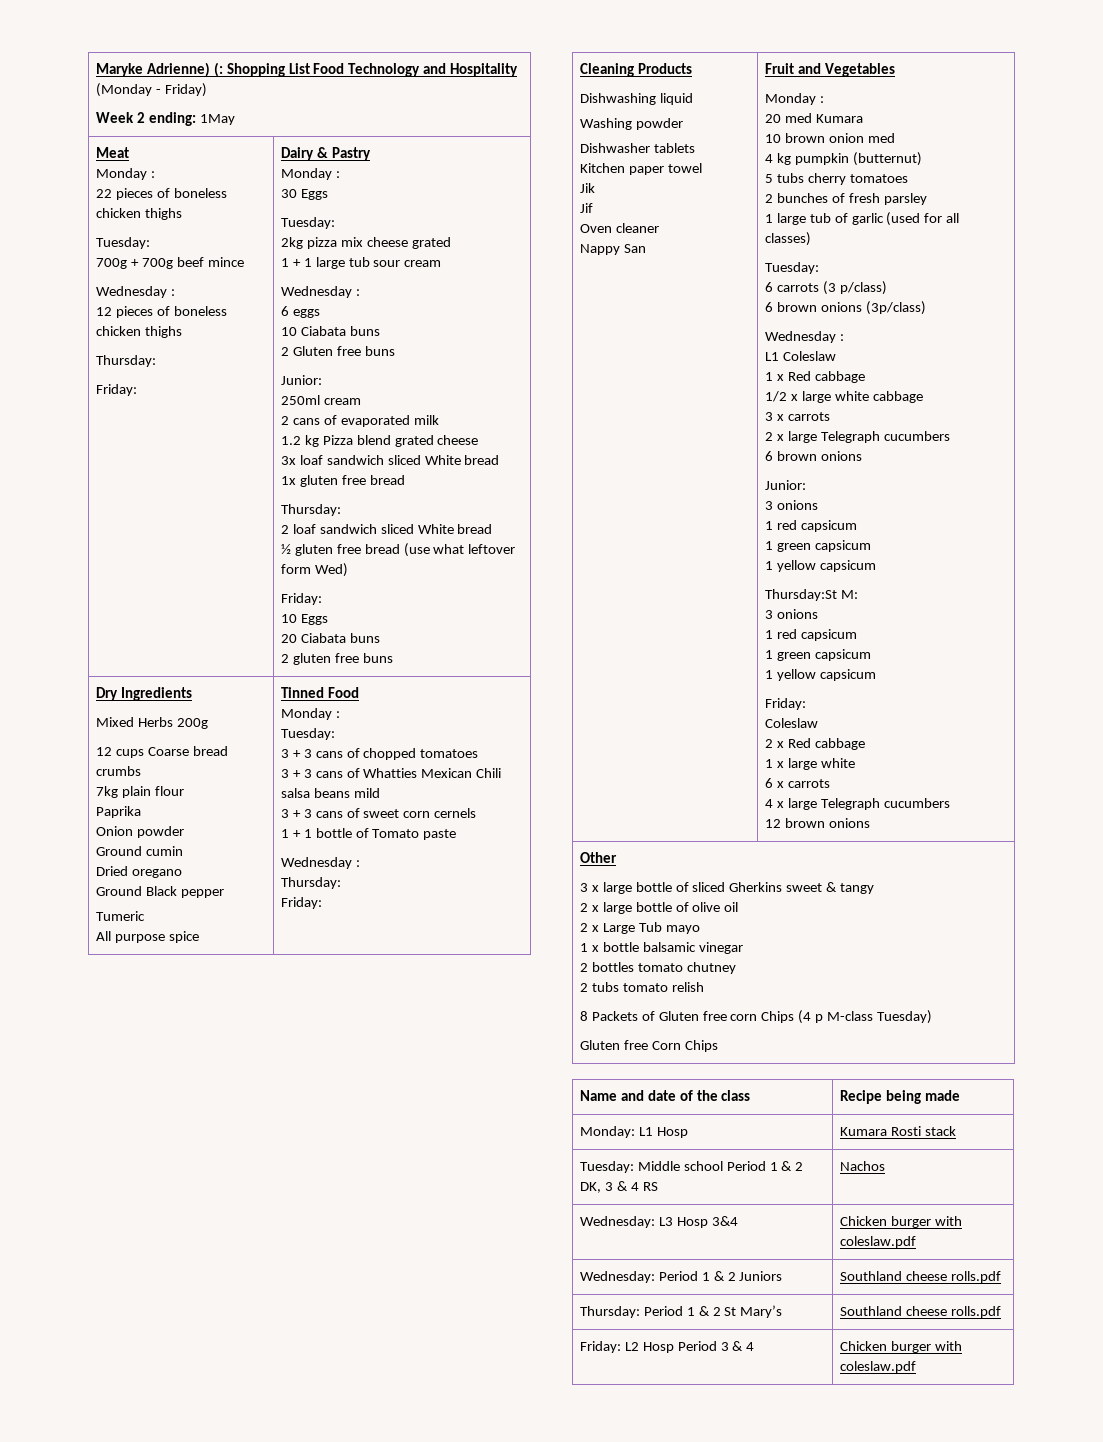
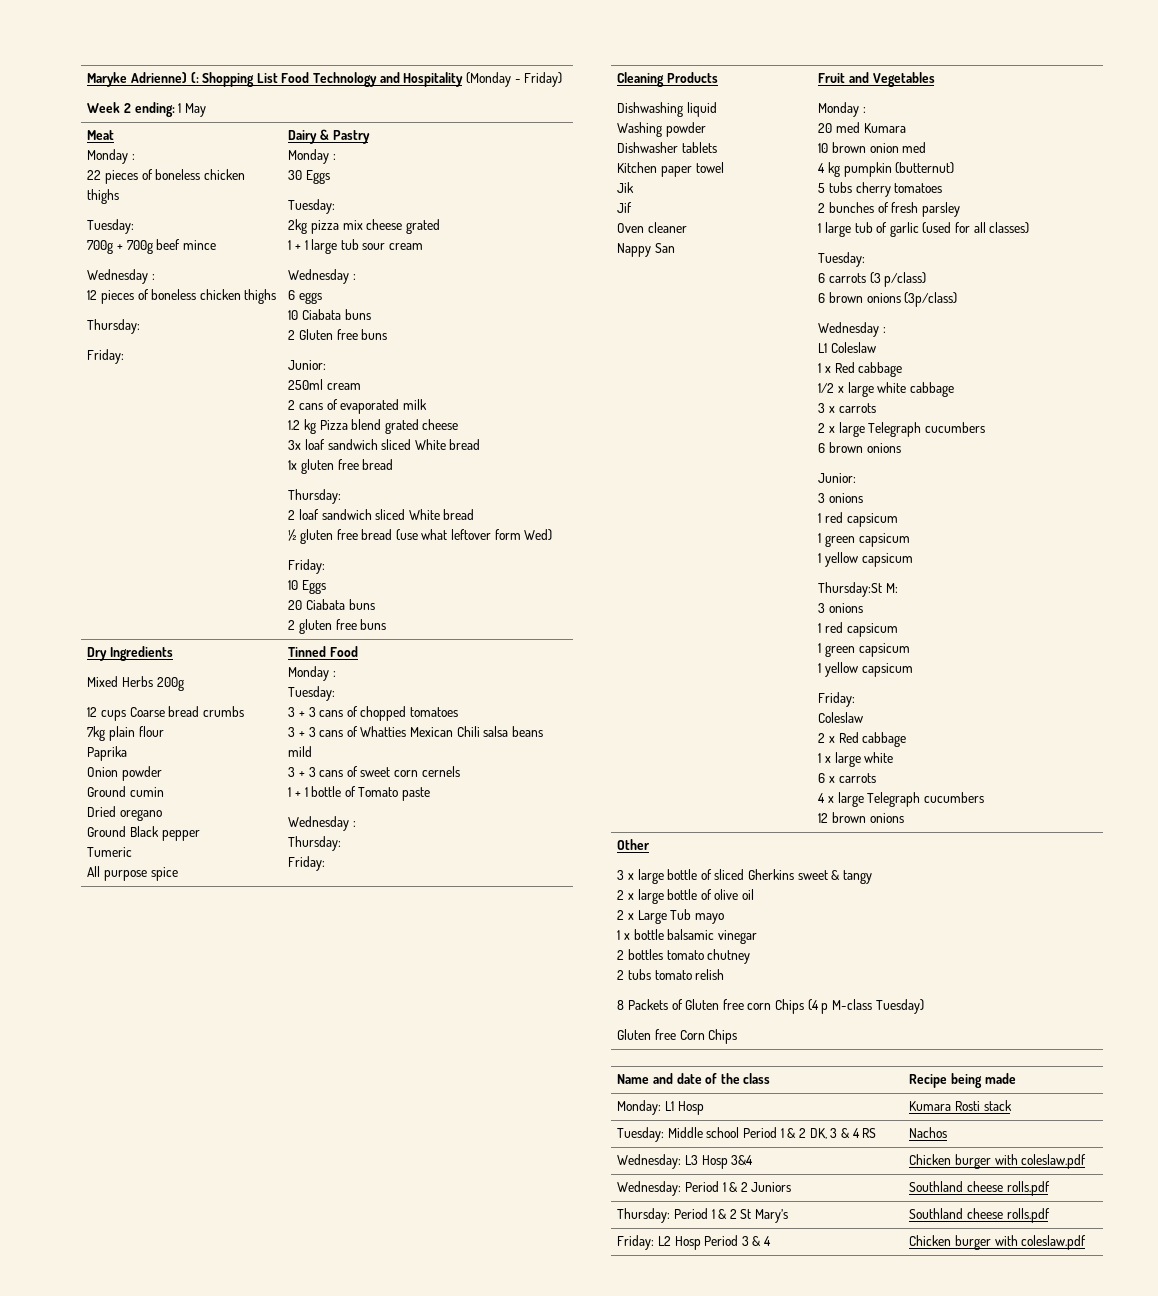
  Maryke Adrienne) (: Shopping List Food Technology and Hospitality (Monday - Friday)
- Week 2 ending: 1May
+ Week 2 ending: 1 May

